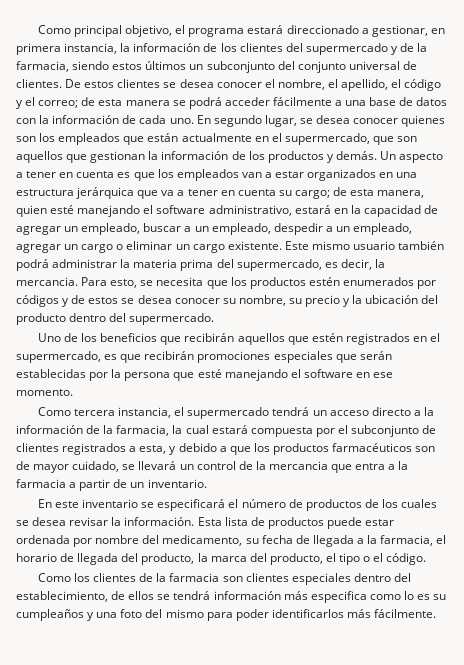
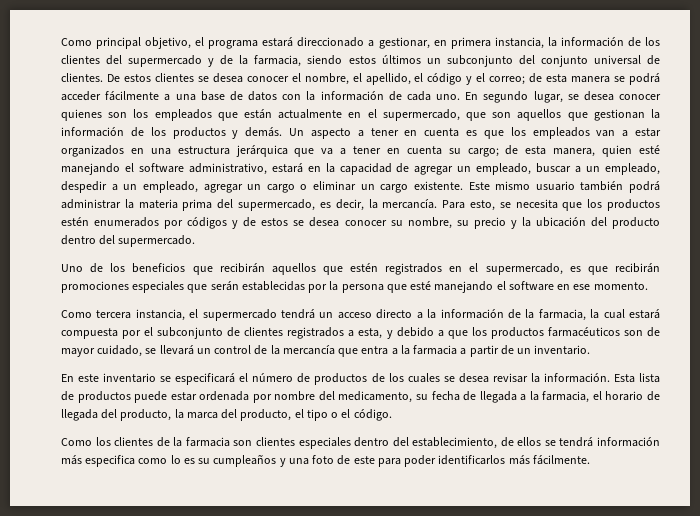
- Este mismo usuario también podrá administrar la materia prima del supermercado, es decir, la mercancia.
+ Este mismo usuario también podrá administrar la materia prima del supermercado, es decir, la mercancía.
- Como tercera instancia, el supermercado tendrá un acceso directo a la información de la farmacia, la cual estará compuesta por el subconjunto de clientes registrados a esta, y debido a que los productos farmacéuticos son de mayor cuidado, se llevará un control de la mercancia que entra a la farmacia a partir de un inventario.
+ Como tercera instancia, el supermercado tendrá un acceso directo a la información de la farmacia, la cual estará compuesta por el subconjunto de clientes registrados a esta, y debido a que los productos farmacéuticos son de mayor cuidado, se llevará un control de la mercancía que entra a la farmacia a partir de un inventario.
- Como los clientes de la farmacia son clientes especiales dentro del establecimiento, de ellos se tendrá información más especifica como lo es su cumpleaños y una foto del mismo para poder identificarlos más fácilmente.
+ Como los clientes de la farmacia son clientes especiales dentro del establecimiento, de ellos se tendrá información más especifica como lo es su cumpleaños y una foto de este para poder identificarlos más fácilmente.

